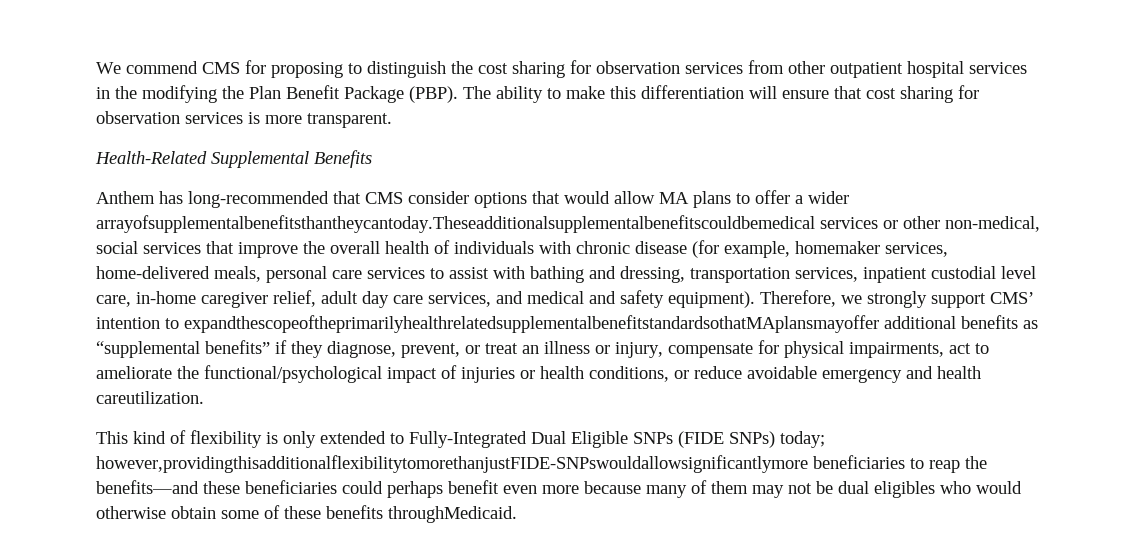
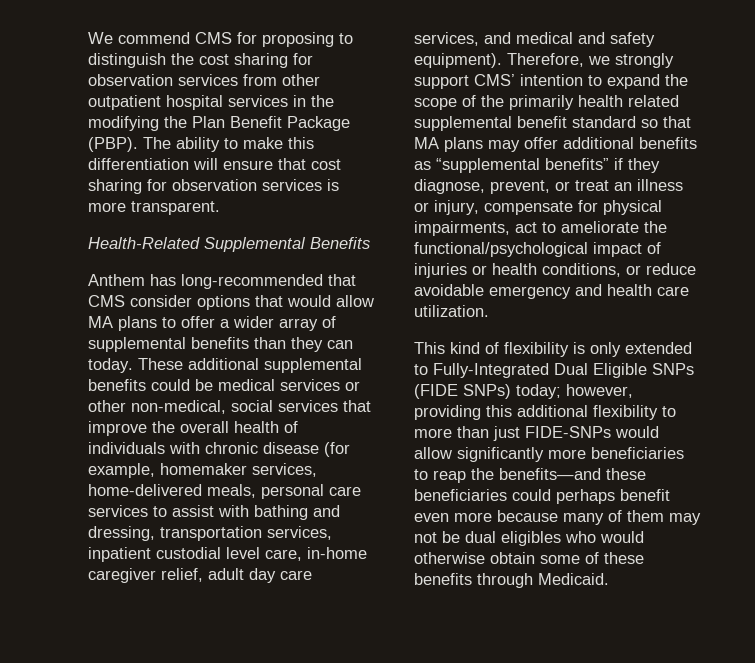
- Anthem has long-recommended that CMS consider options that would allow MA plans to offer a wider arrayofsupplementalbenefitsthantheycantoday.Theseadditionalsupplementalbenefitscouldbemedical services or other non-medical, social services that improve the overall health of individuals with chronic disease (for example, homemaker services, home-delivered meals, personal care services to assist with bathing and dressing, transportation services, inpatient custodial level care, in-home caregiver relief, adult day care services, and medical and safety equipment).
+ Anthem has long-recommended that CMS consider options that would allow MA plans to offer a wider array of supplemental benefits than they can today. These additional supplemental benefits could be medical services or other non-medical, social services that improve the overall health of individuals with chronic disease (for example, homemaker services, home-delivered meals, personal care services to assist with bathing and dressing, transportation services, inpatient custodial level care, in-home caregiver relief, adult day care services, and medical and safety equipment).
- Therefore, we strongly support CMS’ intention to expandthescopeoftheprimarilyhealthrelatedsupplementalbenefitstandardsothatMAplansmayoffer additional benefits as “supplemental benefits” if they diagnose, prevent, or treat an illness or injury, compensate for physical impairments, act to ameliorate the functional/psychological impact of injuries or health conditions, or reduce avoidable emergency and health careutilization.
+ Therefore, we strongly support CMS’ intention to expand the scope of the primarily health related supplemental benefit standard so that MA plans may offer additional benefits as “supplemental benefits” if they diagnose, prevent, or treat an illness or injury, compensate for physical impairments, act to ameliorate the functional/psychological impact of injuries or health conditions, or reduce avoidable emergency and health care utilization.
- This kind of flexibility is only extended to Fully-Integrated Dual Eligible SNPs (FIDE SNPs) today; however,providingthisadditionalflexibilitytomorethanjustFIDE-SNPswouldallowsignificantlymore beneficiaries to reap the benefits—and these beneficiaries could perhaps benefit even more because many of them may not be dual eligibles who would otherwise obtain some of these benefits throughMedicaid.
+ This kind of flexibility is only extended to Fully-Integrated Dual Eligible SNPs (FIDE SNPs) today; however, providing this additional flexibility to more than just FIDE-SNPs would allow significantly more beneficiaries to reap the benefits—and these beneficiaries could perhaps benefit even more because many of them may not be dual eligibles who would otherwise obtain some of these benefits through Medicaid.

